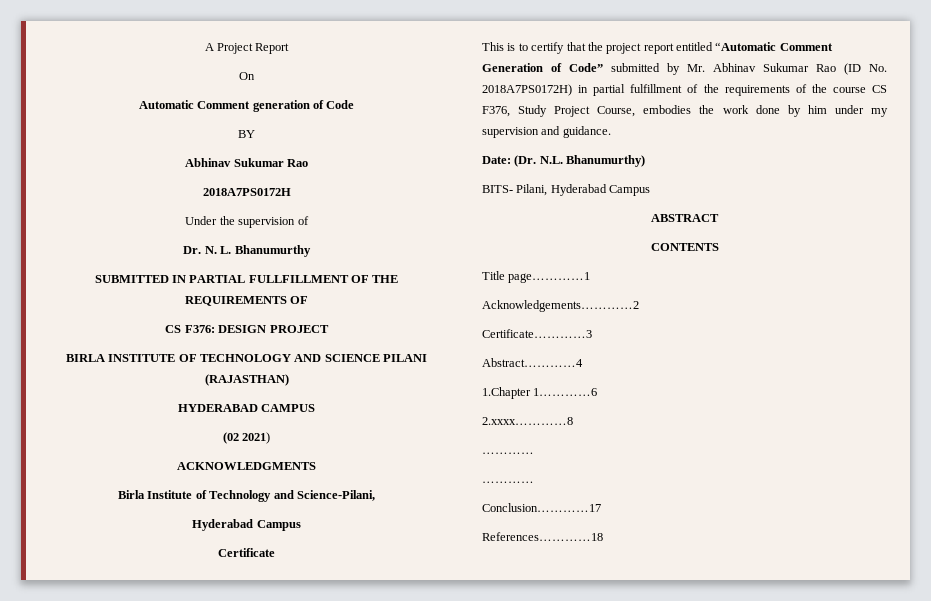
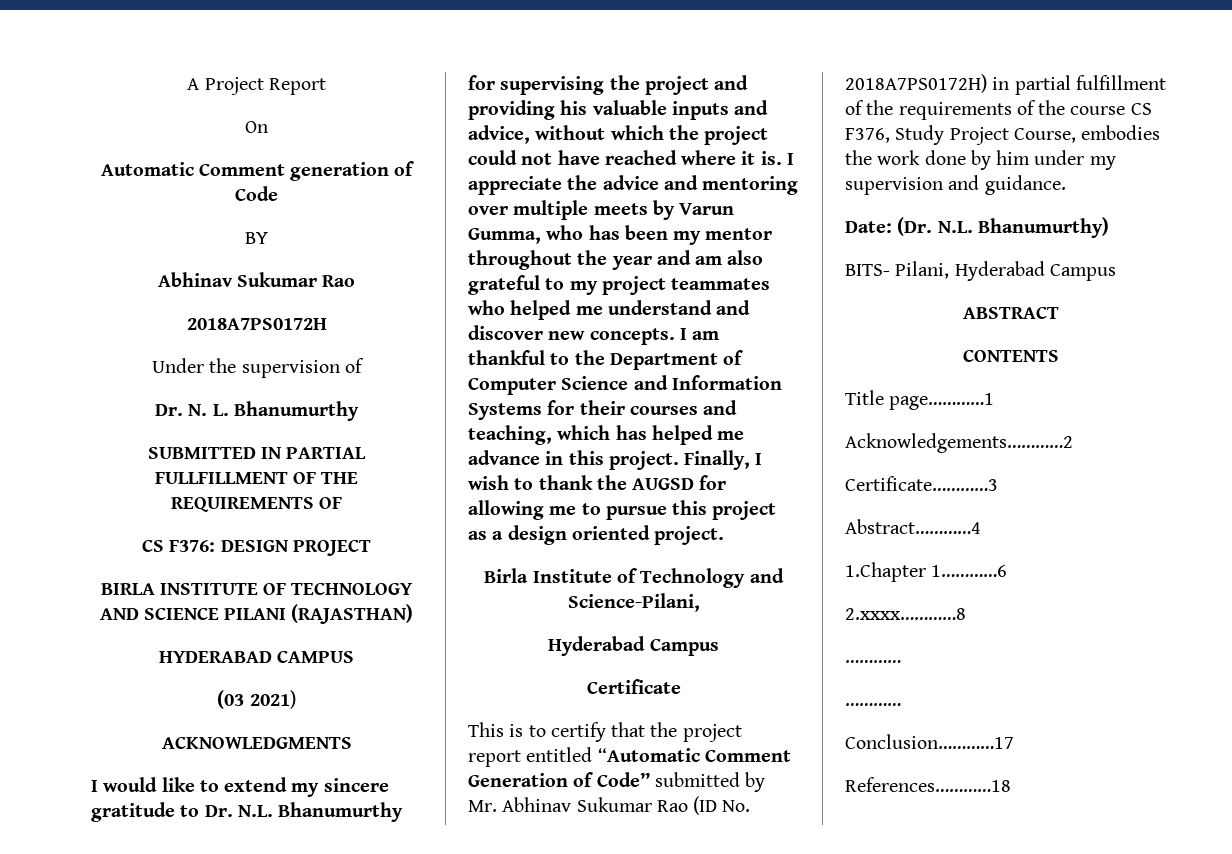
- (02 2021)
+ (03 2021)
+ I would like to extend my sincere gratitude to Dr. N.L. Bhanumurthy for supervising the project and providing his valuable inputs and advice, without which the project could not have reached where it is. I appreciate the advice and mentoring over multiple meets by Varun Gumma, who has been my mentor throughout the year and am also grateful to my project teammates who helped me understand and discover new concepts. I am thankful to the Department of Computer Science and Information Systems for their courses and teaching, which has helped me advance in this project. Finally, I wish to thank the AUGSD for allowing me to pursue this project as a design oriented project.

